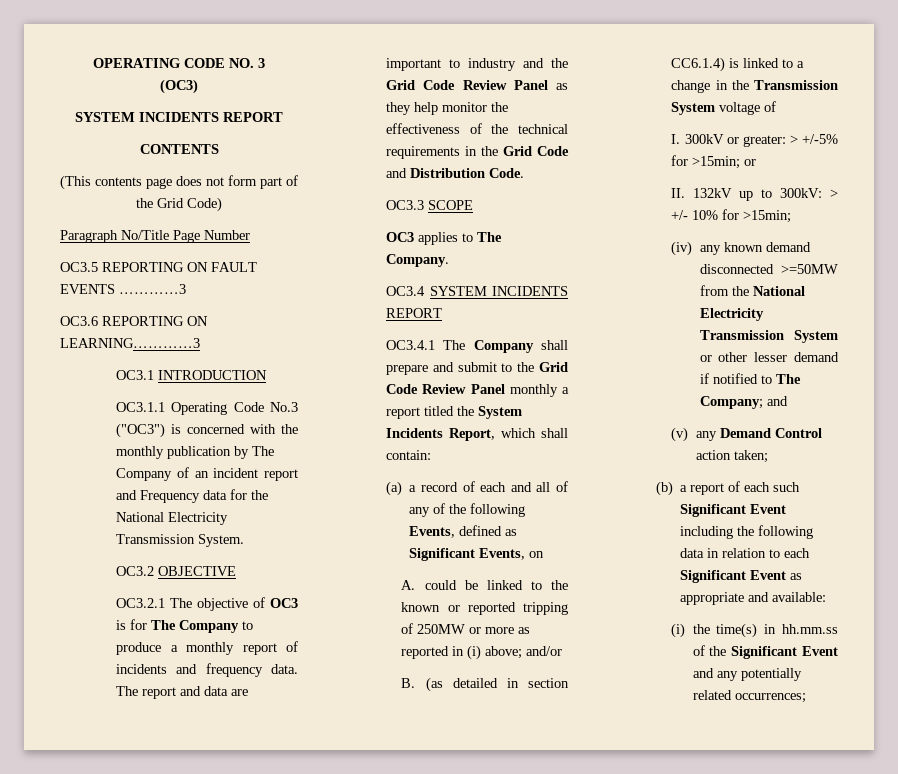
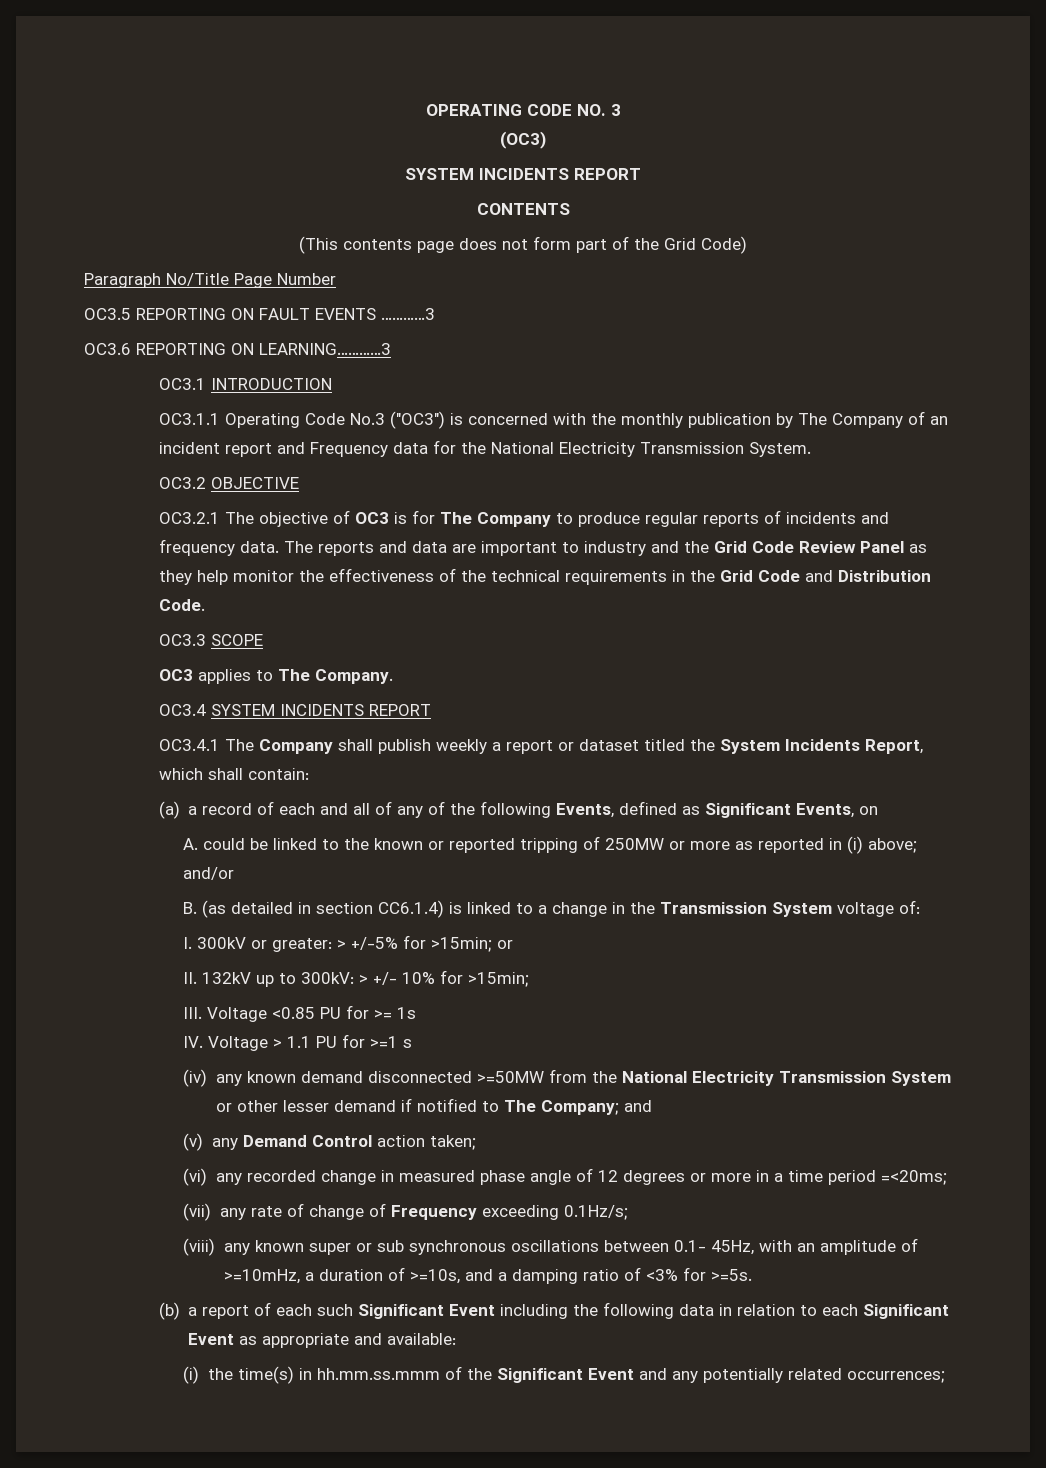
- OC3.2.1 The objective of OC3 is for The Company to produce a monthly report of incidents and frequency data.
+ OC3.2.1 The objective of OC3 is for The Company to produce regular reports of incidents and frequency data.
- The report and data are important to industry and the Grid Code Review Panel as they help monitor the effectiveness of the technical requirements in the Grid Code and Distribution Code.
+ The reports and data are important to industry and the Grid Code Review Panel as they help monitor the effectiveness of the technical requirements in the Grid Code and Distribution Code.
- OC3.4.1 The Company shall prepare and submit to the Grid Code Review Panel monthly a report titled the System Incidents Report, which shall contain:
+ OC3.4.1 The Company shall publish weekly a report or dataset titled the System Incidents Report, which shall contain:
- B. (as detailed in section CC6.1.4) is linked to a change in the Transmission System voltage of
+ B. (as detailed in section CC6.1.4) is linked to a change in the Transmission System voltage of:
+ III. Voltage <0.85 PU for >= 1s
+ IV. Voltage > 1.1 PU for >=1 s
+ (vi) any recorded change in measured phase angle of 12 degrees or more in a time period =<20ms;
+ (vii) any rate of change of Frequency exceeding 0.1Hz/s;
+ (viii) any known super or sub synchronous oscillations between 0.1- 45Hz, with an amplitude of >=10mHz, a duration of >=10s, and a damping ratio of <3% for >=5s.
- (i) the time(s) in hh.mm.ss of the Significant Event and any potentially related occurrences;
+ (i) the time(s) in hh.mm.ss.mmm of the Significant Event and any potentially related occurrences;

